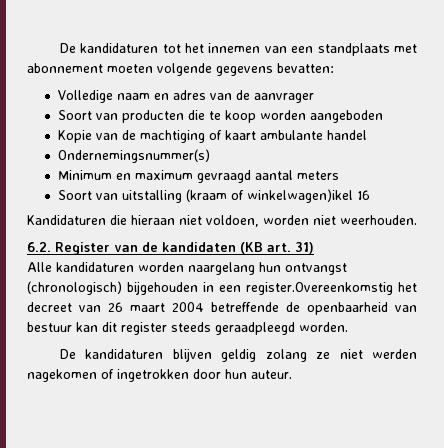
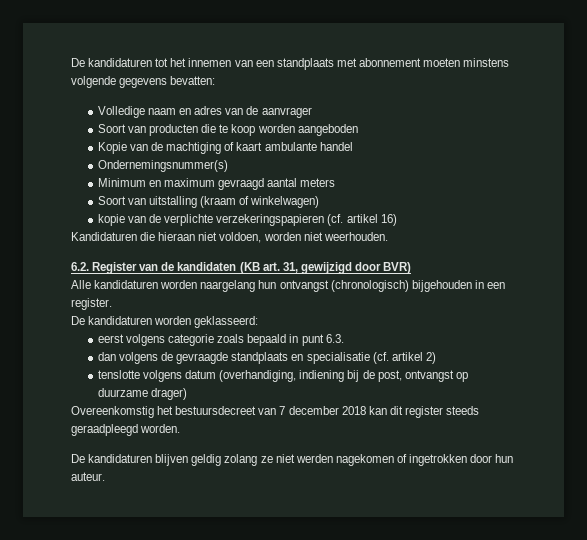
- De kandidaturen tot het innemen van een standplaats met abonnement moeten volgende gegevens bevatten:
+ De kandidaturen tot het innemen van een standplaats met abonnement moeten minstens volgende gegevens bevatten:
- Soort van uitstalling (kraam of winkelwagen)ikel 16
+ Soort van uitstalling (kraam of winkelwagen)
+ kopie van de verplichte verzekeringspapieren (cf. artikel 16)
- 6.2. Register van de kandidaten (KB art. 31)
+ 6.2. Register van de kandidaten (KB art. 31, gewijzigd door BVR)
- Alle kandidaturen worden naargelang hun ontvangst (chronologisch) bijgehouden in een register.Overeenkomstig het decreet van 26 maart 2004 betreffende de openbaarheid van bestuur kan dit register steeds geraadpleegd worden.
+ Alle kandidaturen worden naargelang hun ontvangst (chronologisch) bijgehouden in een register.
+ De kandidaturen worden geklasseerd:
+ eerst volgens categorie zoals bepaald in punt 6.3.
+ dan volgens de gevraagde standplaats en specialisatie (cf. artikel 2)
+ tenslotte volgens datum (overhandiging, indiening bij de post, ontvangst op duurzame drager)
+ Overeenkomstig het bestuursdecreet van 7 december 2018 kan dit register steeds geraadpleegd worden.

